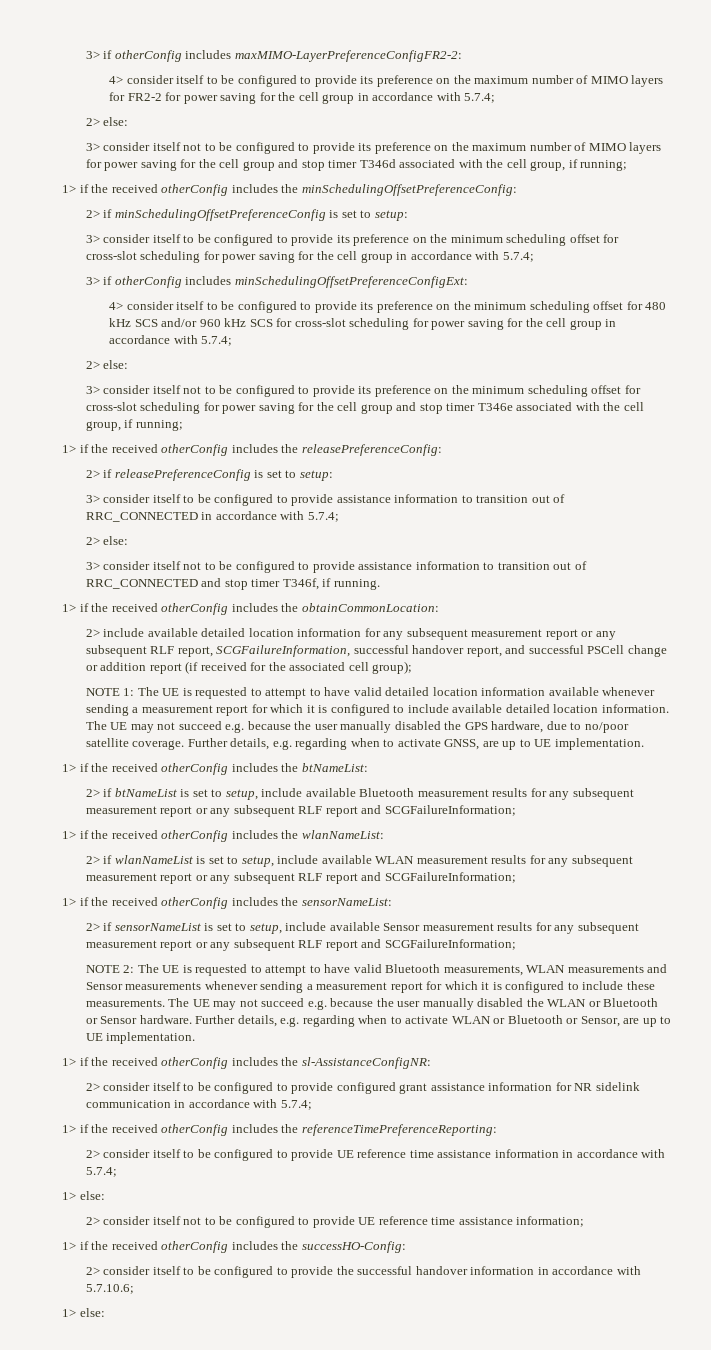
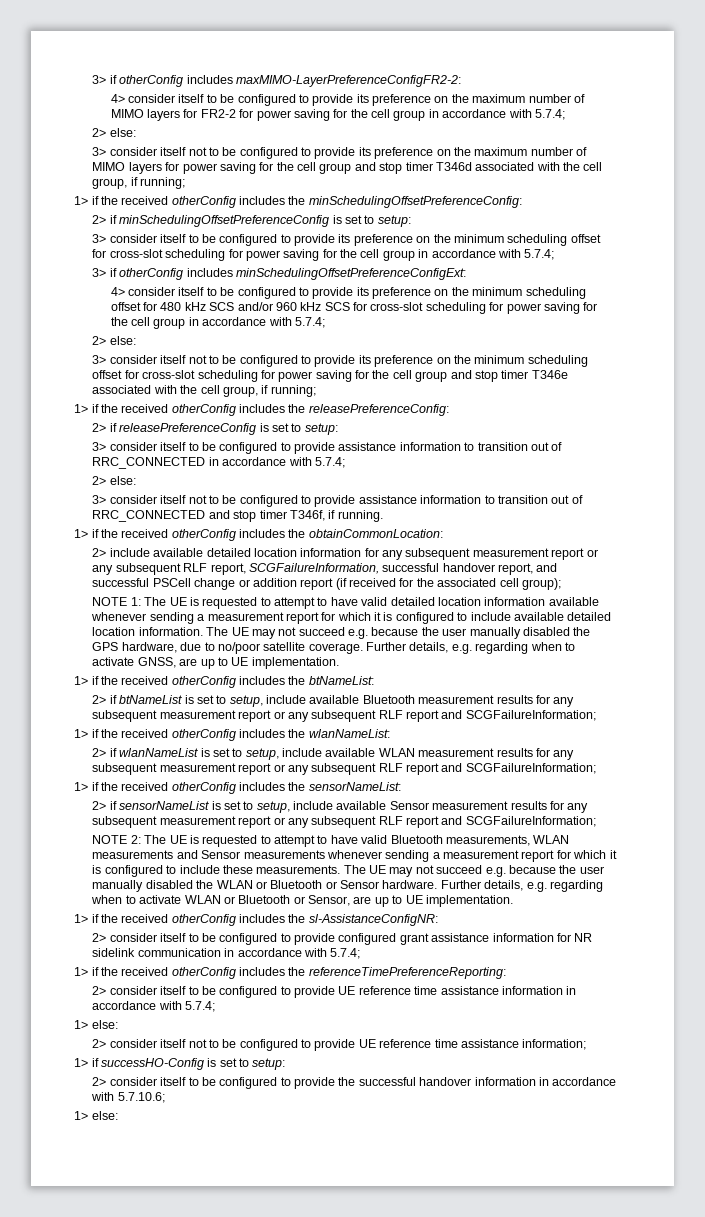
- 1> if the received otherConfig includes the successHO-Config:
+ 1> if successHO-Config is set to setup:

